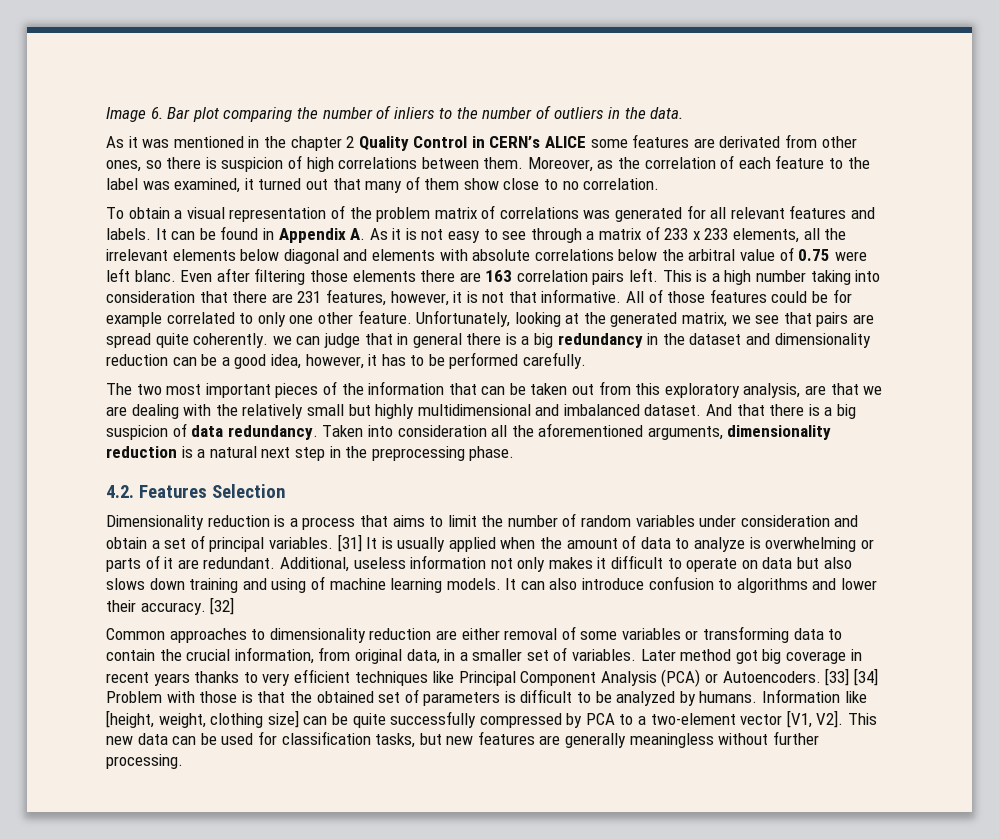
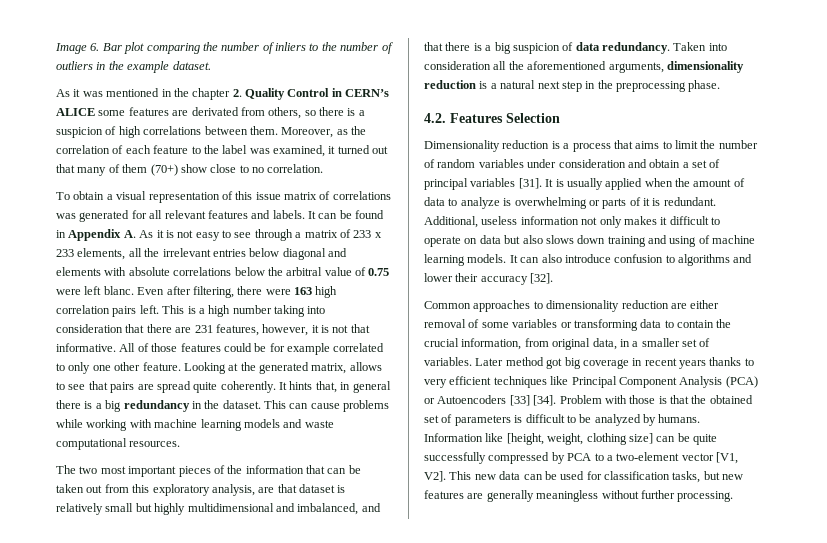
- Image 6. Bar plot comparing the number of inliers to the number of outliers in the data.
+ Image 6. Bar plot comparing the number of inliers to the number of outliers in the example dataset.
- As it was mentioned in the chapter 2 Quality Control in CERN’s ALICE some features are derivated from other ones, so there is suspicion of high correlations between them.
+ As it was mentioned in the chapter 2. Quality Control in CERN’s ALICE some features are derivated from others, so there is a suspicion of high correlations between them.
- Moreover, as the correlation of each feature to the label was examined, it turned out that many of them show close to no correlation.
+ Moreover, as the correlation of each feature to the label was examined, it turned out that many of them (70+) show close to no correlation.
- To obtain a visual representation of the problem matrix of correlations was generated for all relevant features and labels.
+ To obtain a visual representation of this issue matrix of correlations was generated for all relevant features and labels.
- It can be found in Appendix A. As it is not easy to see through a matrix of 233 x 233 elements, all the irrelevant elements below diagonal and elements with absolute correlations below the arbitral value of 0.75 were left blanc.
+ It can be found in Appendix A. As it is not easy to see through a matrix of 233 x 233 elements, all the irrelevant entries below diagonal and elements with absolute correlations below the arbitral value of 0.75 were left blanc.
- Even after filtering those elements there are 163 correlation pairs left.
+ Even after filtering, there were 163 high correlation pairs left.
- Unfortunately, looking at the generated matrix, we see that pairs are spread quite coherently. we can judge that in general there is a big redundancy in the dataset and dimensionality reduction can be a good idea, however, it has to be performed carefully.
+ Looking at the generated matrix, allows to see that pairs are spread quite coherently. It hints that, in general there is a big redundancy in the dataset. This can cause problems while working with machine learning models and waste computational resources.
- The two most important pieces of the information that can be taken out from this exploratory analysis, are that we are dealing with the relatively small but highly multidimensional and imbalanced dataset. And that there is a big suspicion of data redundancy.
+ The two most important pieces of the information that can be taken out from this exploratory analysis, are that dataset is relatively small but highly multidimensional and imbalanced, and that there is a big suspicion of data redundancy.
- Dimensionality reduction is a process that aims to limit the number of random variables under consideration and obtain a set of principal variables. [31] It is usually applied when the amount of data to analyze is overwhelming or parts of it are redundant.
+ Dimensionality reduction is a process that aims to limit the number of random variables under consideration and obtain a set of principal variables [31]. It is usually applied when the amount of data to analyze is overwhelming or parts of it is redundant.
- It can also introduce confusion to algorithms and lower their accuracy. [32]
+ It can also introduce confusion to algorithms and lower their accuracy [32].
- Later method got big coverage in recent years thanks to very efficient techniques like Principal Component Analysis (PCA) or Autoencoders. [33] [34] Problem with those is that the obtained set of parameters is difficult to be analyzed by humans.
+ Later method got big coverage in recent years thanks to very efficient techniques like Principal Component Analysis (PCA) or Autoencoders [33] [34]. Problem with those is that the obtained set of parameters is difficult to be analyzed by humans.

